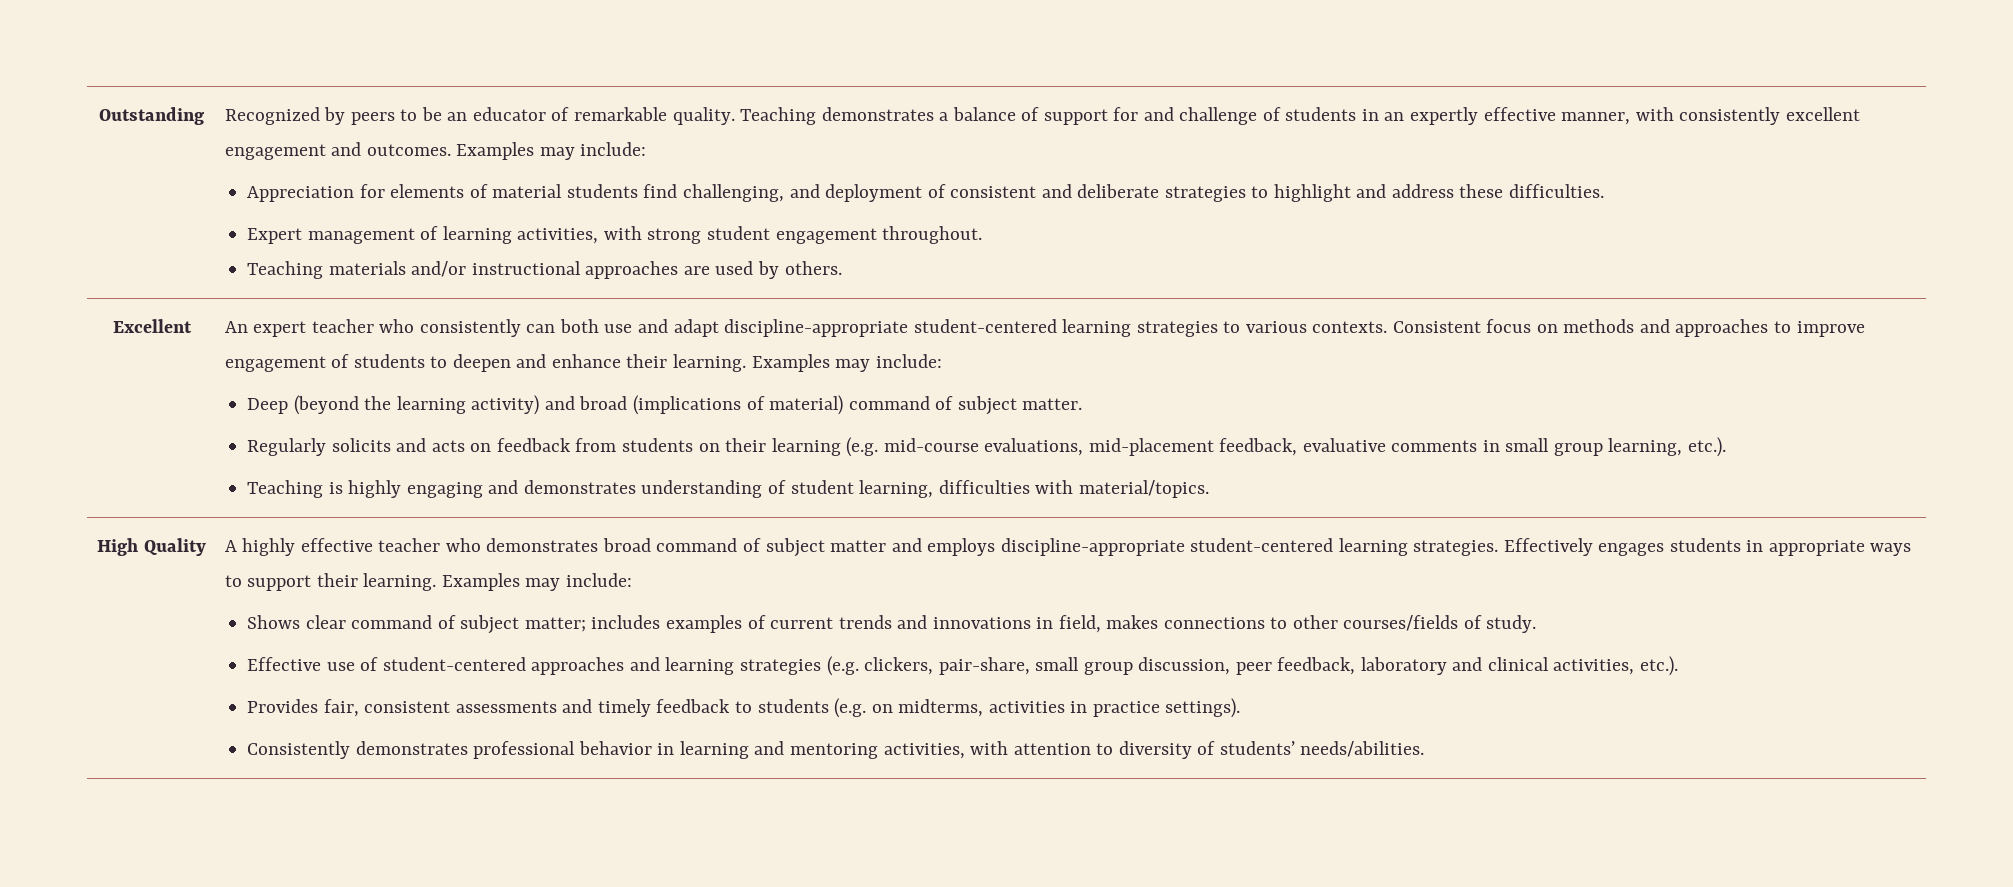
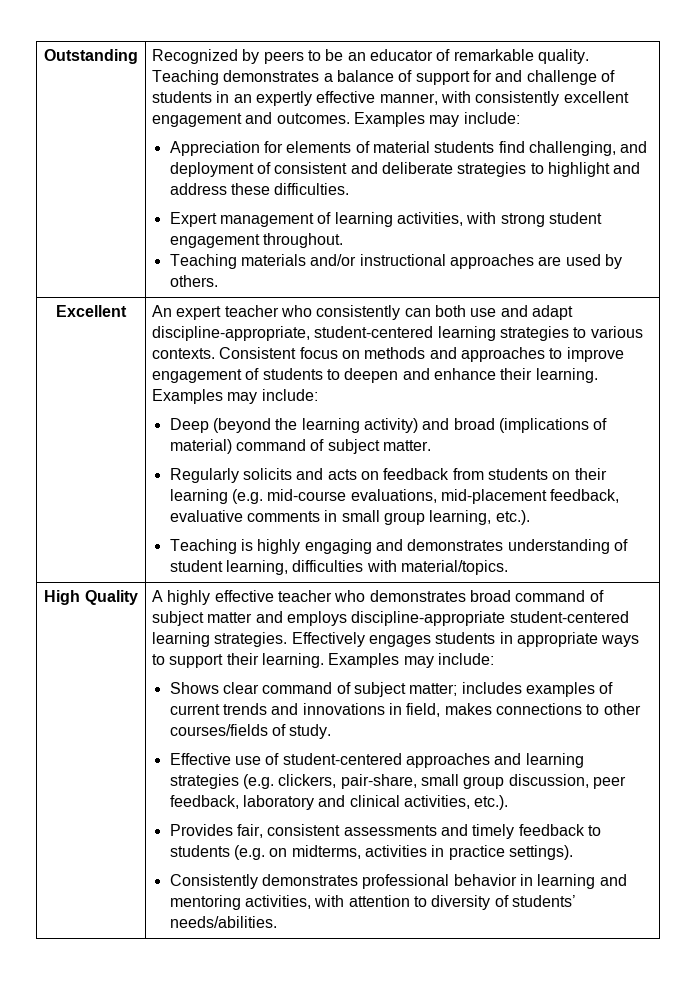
- An expert teacher who consistently can both use and adapt discipline-appropriate student-centered learning strategies to various contexts.
+ An expert teacher who consistently can both use and adapt discipline-appropriate, student-centered learning strategies to various contexts.

